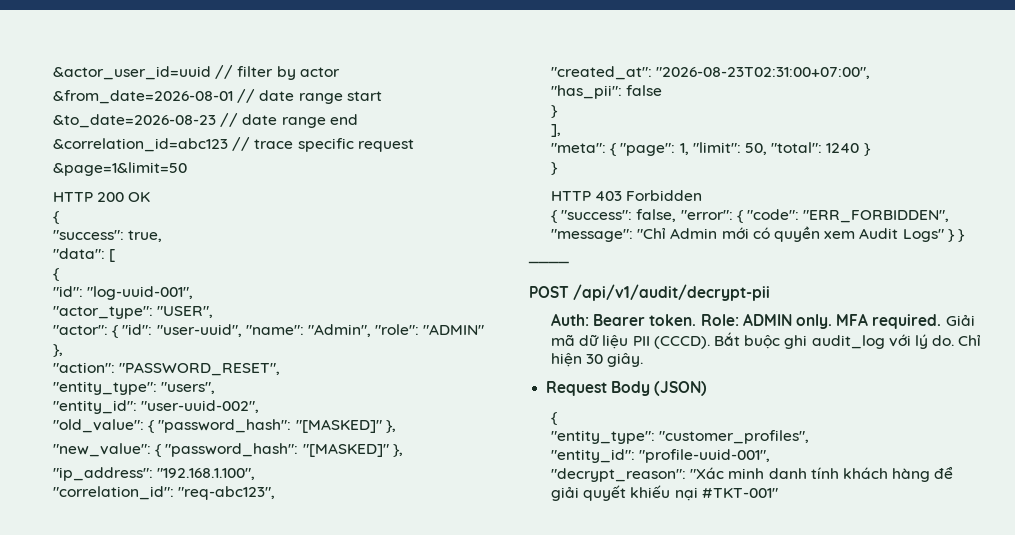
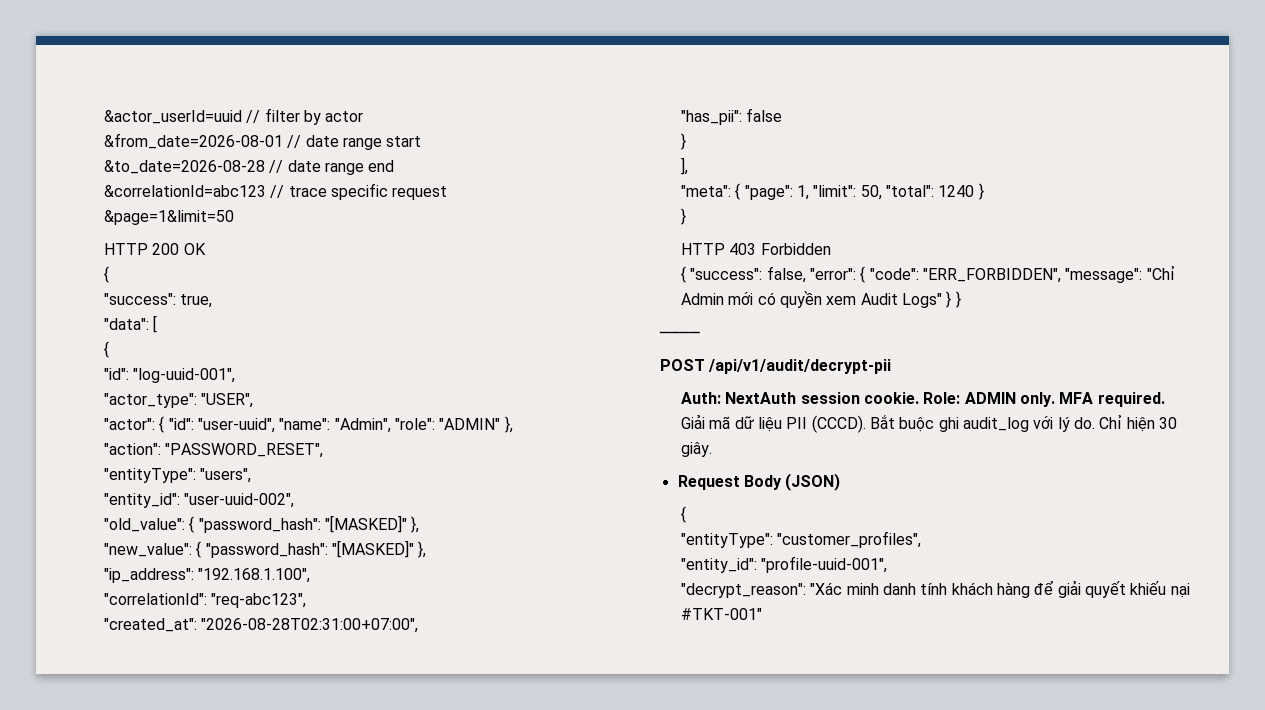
- &actor_user_id=uuid // filter by actor
+ &actor_userId=uuid // filter by actor
- &to_date=2026-08-23 // date range end
+ &to_date=2026-08-28 // date range end
- &correlation_id=abc123 // trace specific request
+ &correlationId=abc123 // trace specific request
- "entity_type": "users",
+ "entityType": "users",
- "correlation_id": "req-abc123",
+ "correlationId": "req-abc123",
- "created_at": "2026-08-23T02:31:00+07:00",
+ "created_at": "2026-08-28T02:31:00+07:00",
- Auth: Bearer token.
+ Auth: NextAuth session cookie.
- "entity_type": "customer_profiles",
+ "entityType": "customer_profiles",

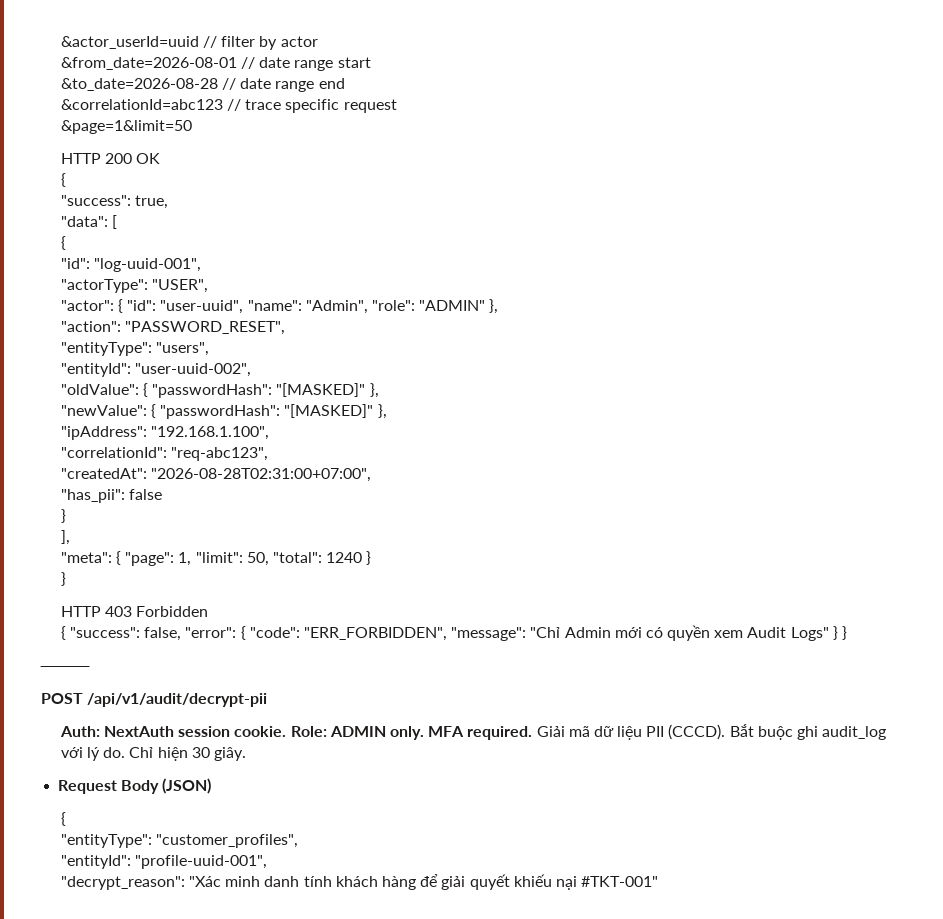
- "actor_type": "USER",
+ "actorType": "USER",
- "entity_id": "user-uuid-002",
+ "entityId": "user-uuid-002",
- "old_value": { "password_hash": "[MASKED]" },
- "new_value": { "password_hash": "[MASKED]" },
- "ip_address": "192.168.1.100",
+ "oldValue": { "passwordHash": "[MASKED]" },
+ "newValue": { "passwordHash": "[MASKED]" },
+ "ipAddress": "192.168.1.100",
- "created_at": "2026-08-28T02:31:00+07:00",
+ "createdAt": "2026-08-28T02:31:00+07:00",
- "entity_id": "profile-uuid-001",
+ "entityId": "profile-uuid-001",

